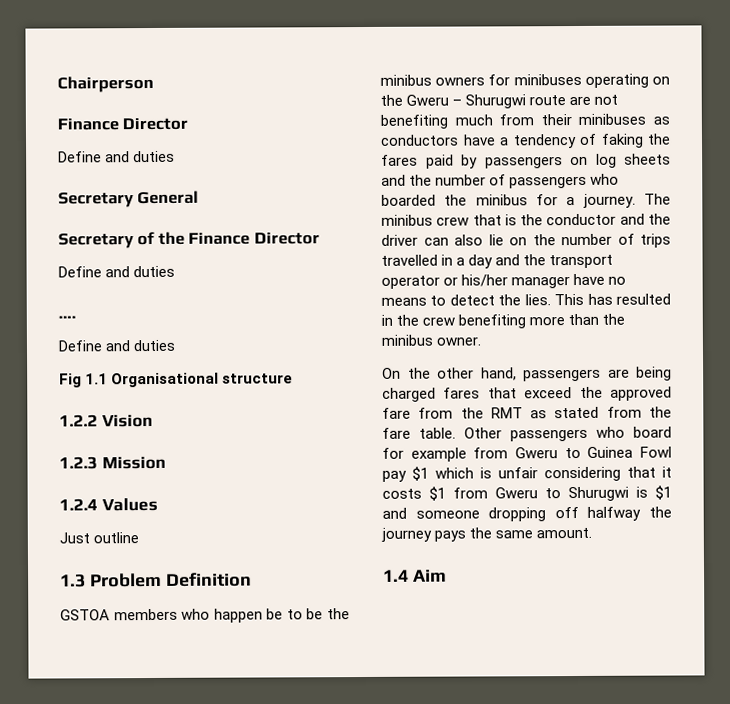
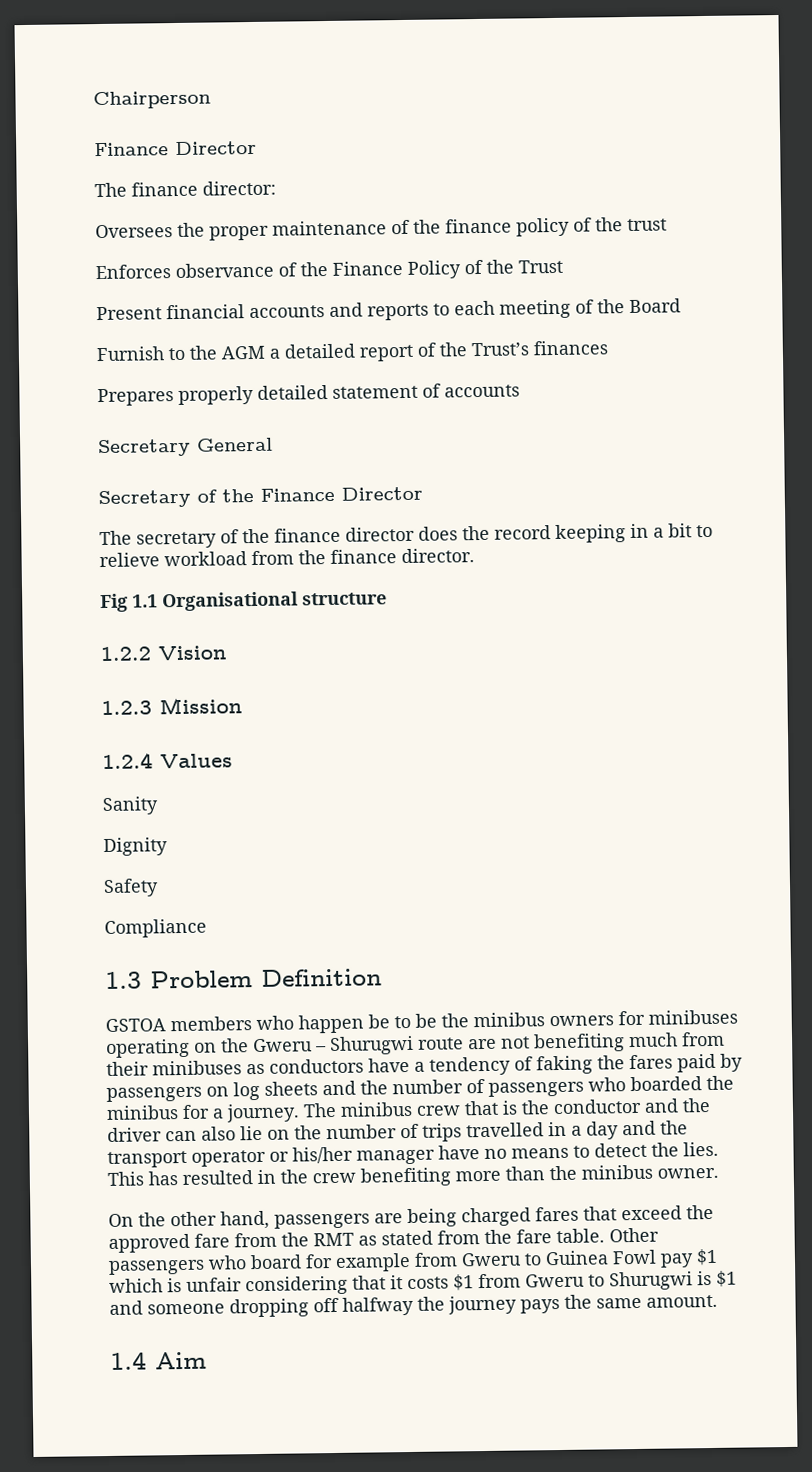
  Chairperson
  Finance Director
- Define and duties
+ The finance director:
+ Oversees the proper maintenance of the finance policy of the trust
+ Enforces observance of the Finance Policy of the Trust
+ Present financial accounts and reports to each meeting of the Board
+ Furnish to the AGM a detailed report of the Trust’s finances
+ Prepares properly detailed statement of accounts
  Secretary of the Finance Director
- Define and duties
- ….
- Define and duties
+ The secretary of the finance director does the record keeping in a bit to relieve workload from the finance director.
- Just outline
+ Sanity
+ Dignity
+ Safety
+ Compliance

